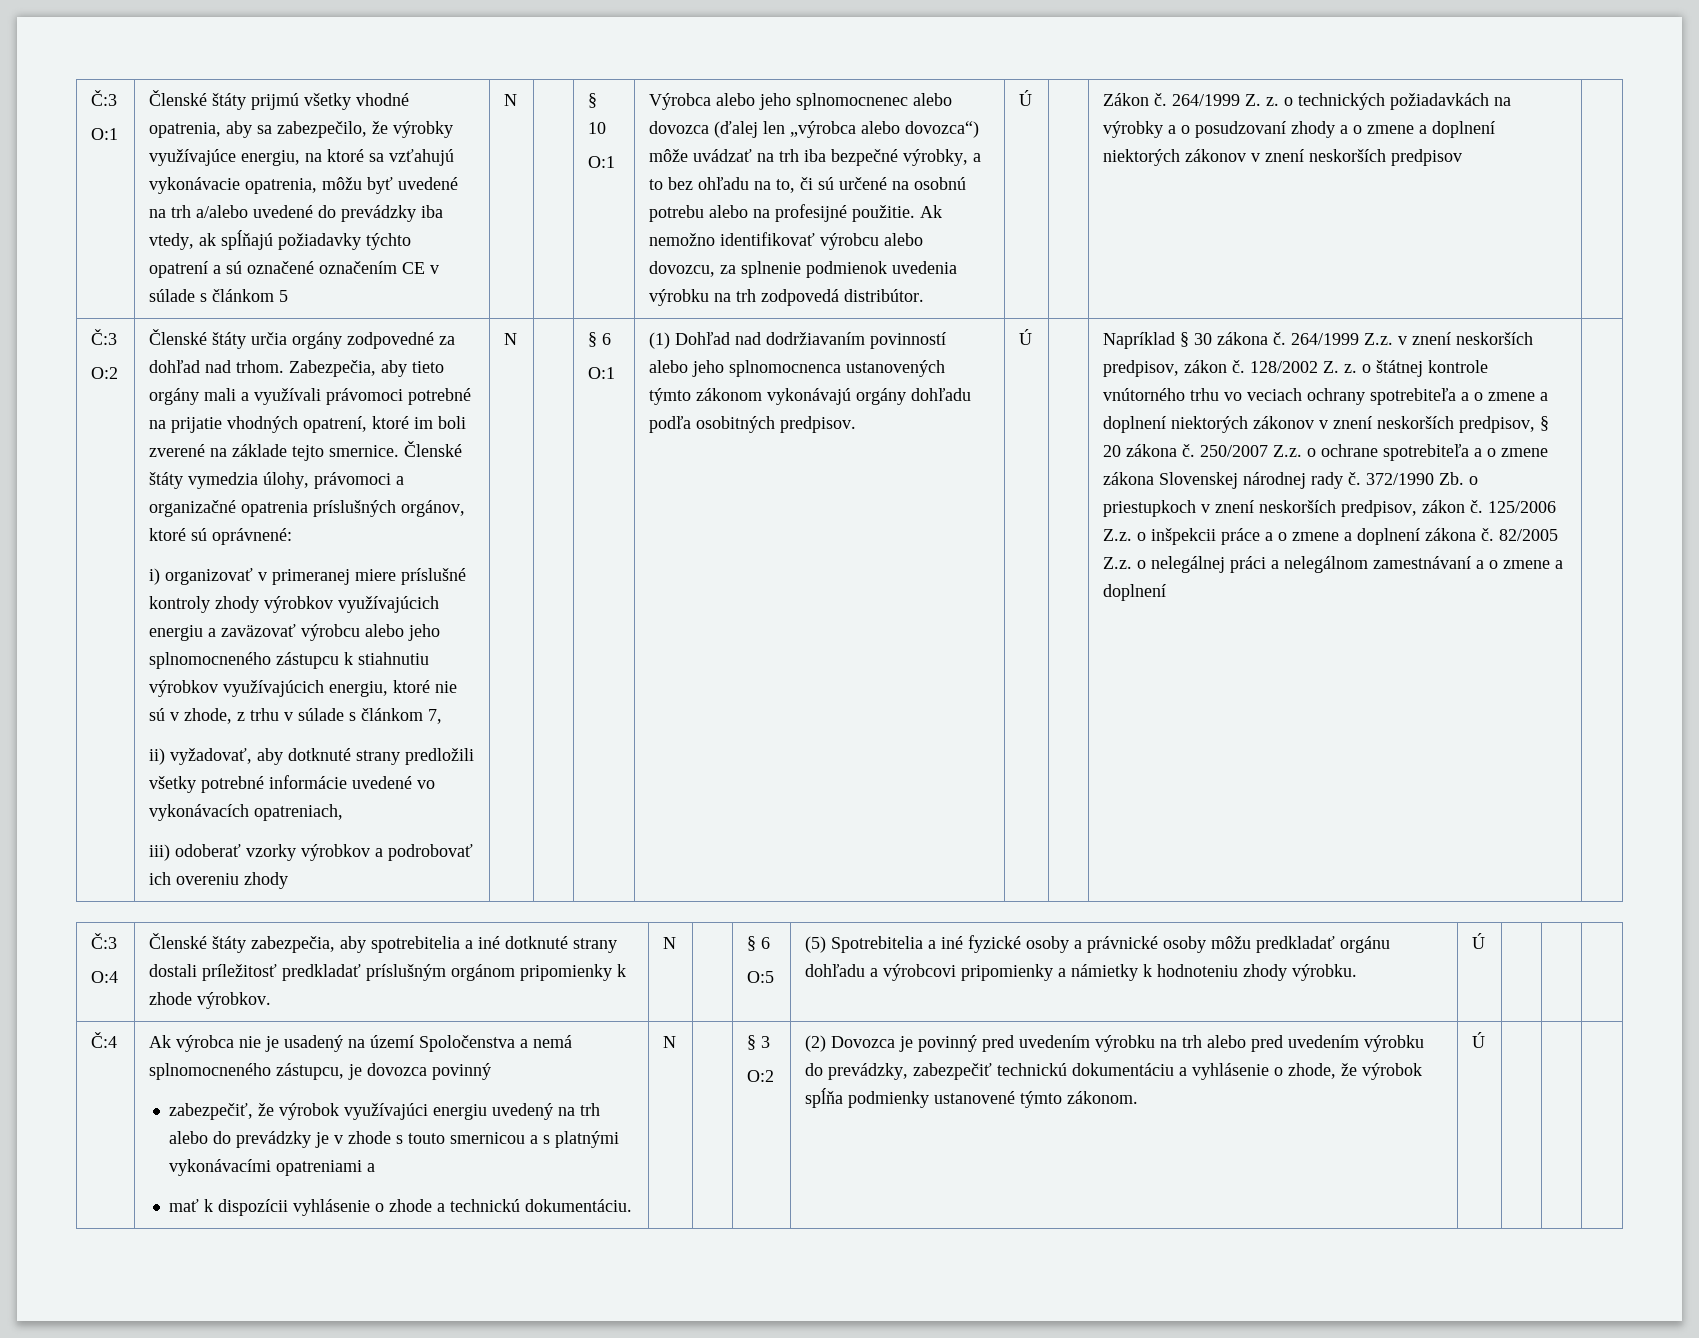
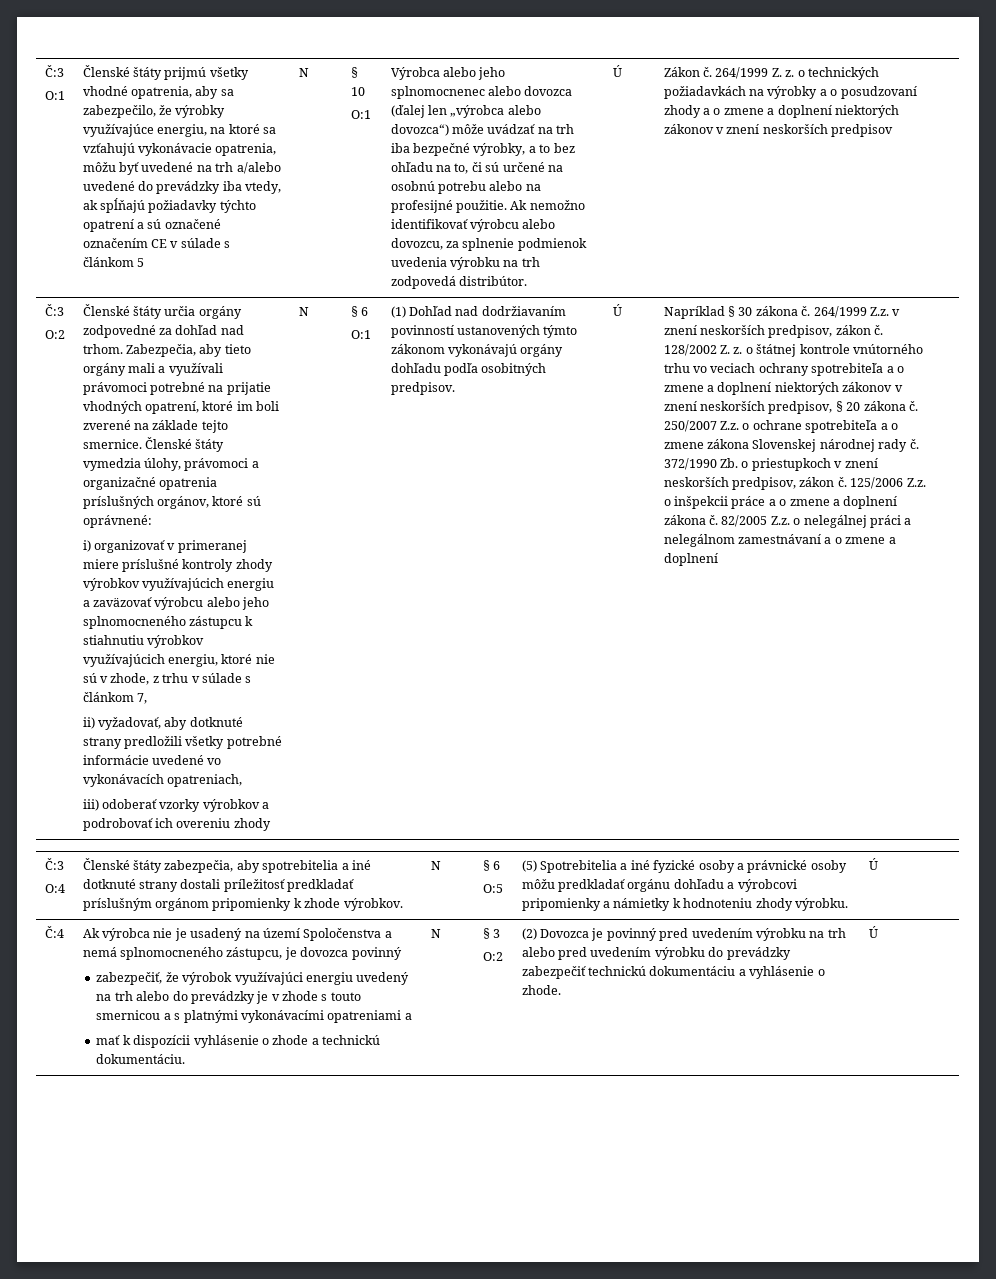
- (1) Dohľad nad dodržiavaním povinností alebo jeho splnomocnenca ustanovených týmto zákonom vykonávajú orgány dohľadu podľa osobitných predpisov.
+ (1) Dohľad nad dodržiavaním povinností ustanovených týmto zákonom vykonávajú orgány dohľadu podľa osobitných predpisov.
- (2) Dovozca je povinný pred uvedením výrobku na trh alebo pred uvedením výrobku do prevádzky, zabezpečiť technickú dokumentáciu a vyhlásenie o zhode, že výrobok spĺňa podmienky ustanovené týmto zákonom.
+ (2) Dovozca je povinný pred uvedením výrobku na trh alebo pred uvedením výrobku do prevádzky zabezpečiť technickú dokumentáciu a vyhlásenie o zhode.

